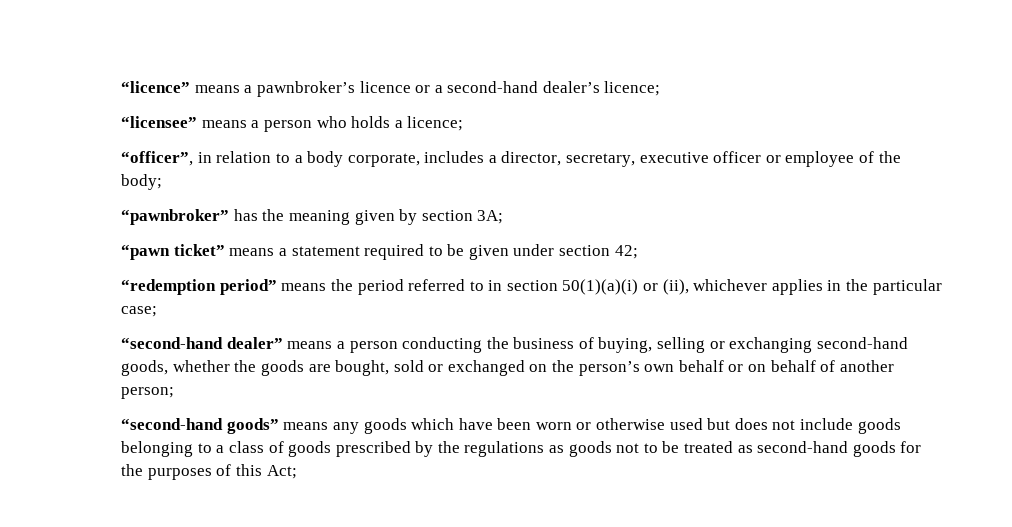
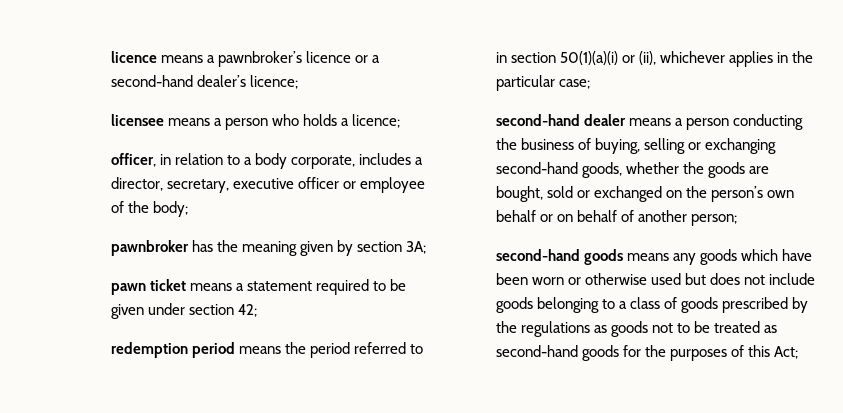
- “licence” means a pawnbroker’s licence or a second-hand dealer’s licence;
+ licence means a pawnbroker’s licence or a second-hand dealer’s licence;
- “licensee” means a person who holds a licence;
+ licensee means a person who holds a licence;
- “officer”, in relation to a body corporate, includes a director, secretary, executive officer or employee of the body;
+ officer, in relation to a body corporate, includes a director, secretary, executive officer or employee of the body;
- “pawnbroker” has the meaning given by section 3A;
+ pawnbroker has the meaning given by section 3A;
- “pawn ticket” means a statement required to be given under section 42;
+ pawn ticket means a statement required to be given under section 42;
- “redemption period” means the period referred to in section 50(1)(a)(i) or (ii), whichever applies in the particular case;
+ redemption period means the period referred to in section 50(1)(a)(i) or (ii), whichever applies in the particular case;
- “second-hand dealer” means a person conducting the business of buying, selling or exchanging second-hand goods, whether the goods are bought, sold or exchanged on the person’s own behalf or on behalf of another person;
+ second-hand dealer means a person conducting the business of buying, selling or exchanging second-hand goods, whether the goods are bought, sold or exchanged on the person’s own behalf or on behalf of another person;
- “second-hand goods” means any goods which have been worn or otherwise used but does not include goods belonging to a class of goods prescribed by the regulations as goods not to be treated as second-hand goods for the purposes of this Act;
+ second-hand goods means any goods which have been worn or otherwise used but does not include goods belonging to a class of goods prescribed by the regulations as goods not to be treated as second-hand goods for the purposes of this Act;

